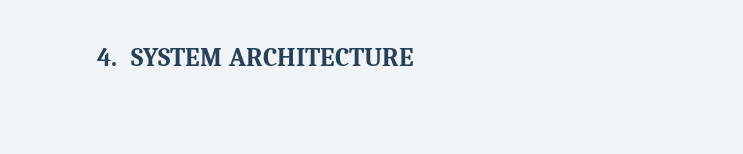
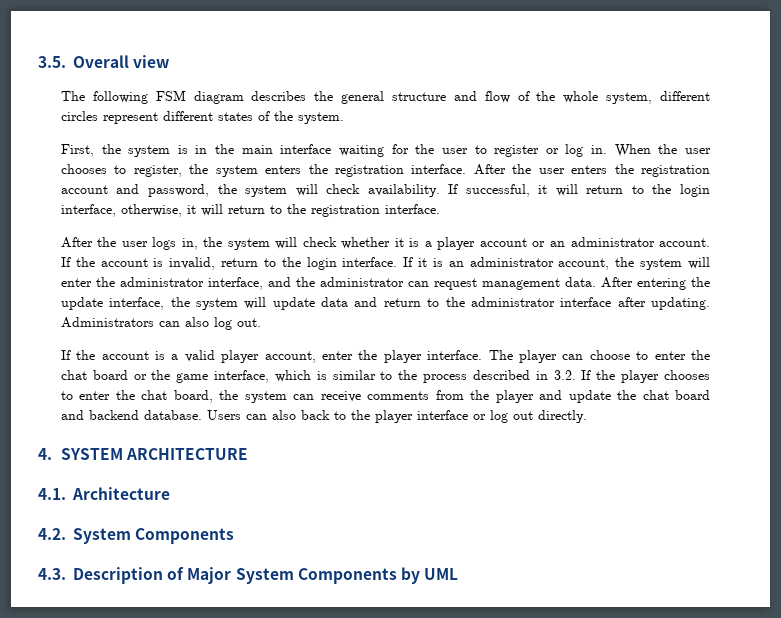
+ 3.5. Overall view
+ The following FSM diagram describes the general structure and flow of the whole system, different circles represent different states of the system.
+ First, the system is in the main interface waiting for the user to register or log in. When the user chooses to register, the system enters the registration interface. After the user enters the registration account and password, the system will check availability. If successful, it will return to the login interface, otherwise, it will return to the registration interface.
+ After the user logs in, the system will check whether it is a player account or an administrator account. If the account is invalid, return to the login interface. If it is an administrator account, the system will enter the administrator interface, and the administrator can request management data. After entering the update interface, the system will update data and return to the administrator interface after updating. Administrators can also log out.
+ If the account is a valid player account, enter the player interface. The player can choose to enter the chat board or the game interface, which is similar to the process described in 3.2. If the player chooses to enter the chat board, the system can receive comments from the player and update the chat board and backend database. Users can also back to the player interface or log out directly.
  4. SYSTEM ARCHITECTURE
+ 4.1. Architecture
+ 4.2. System Components
+ 4.3. Description of Major System Components by UML

